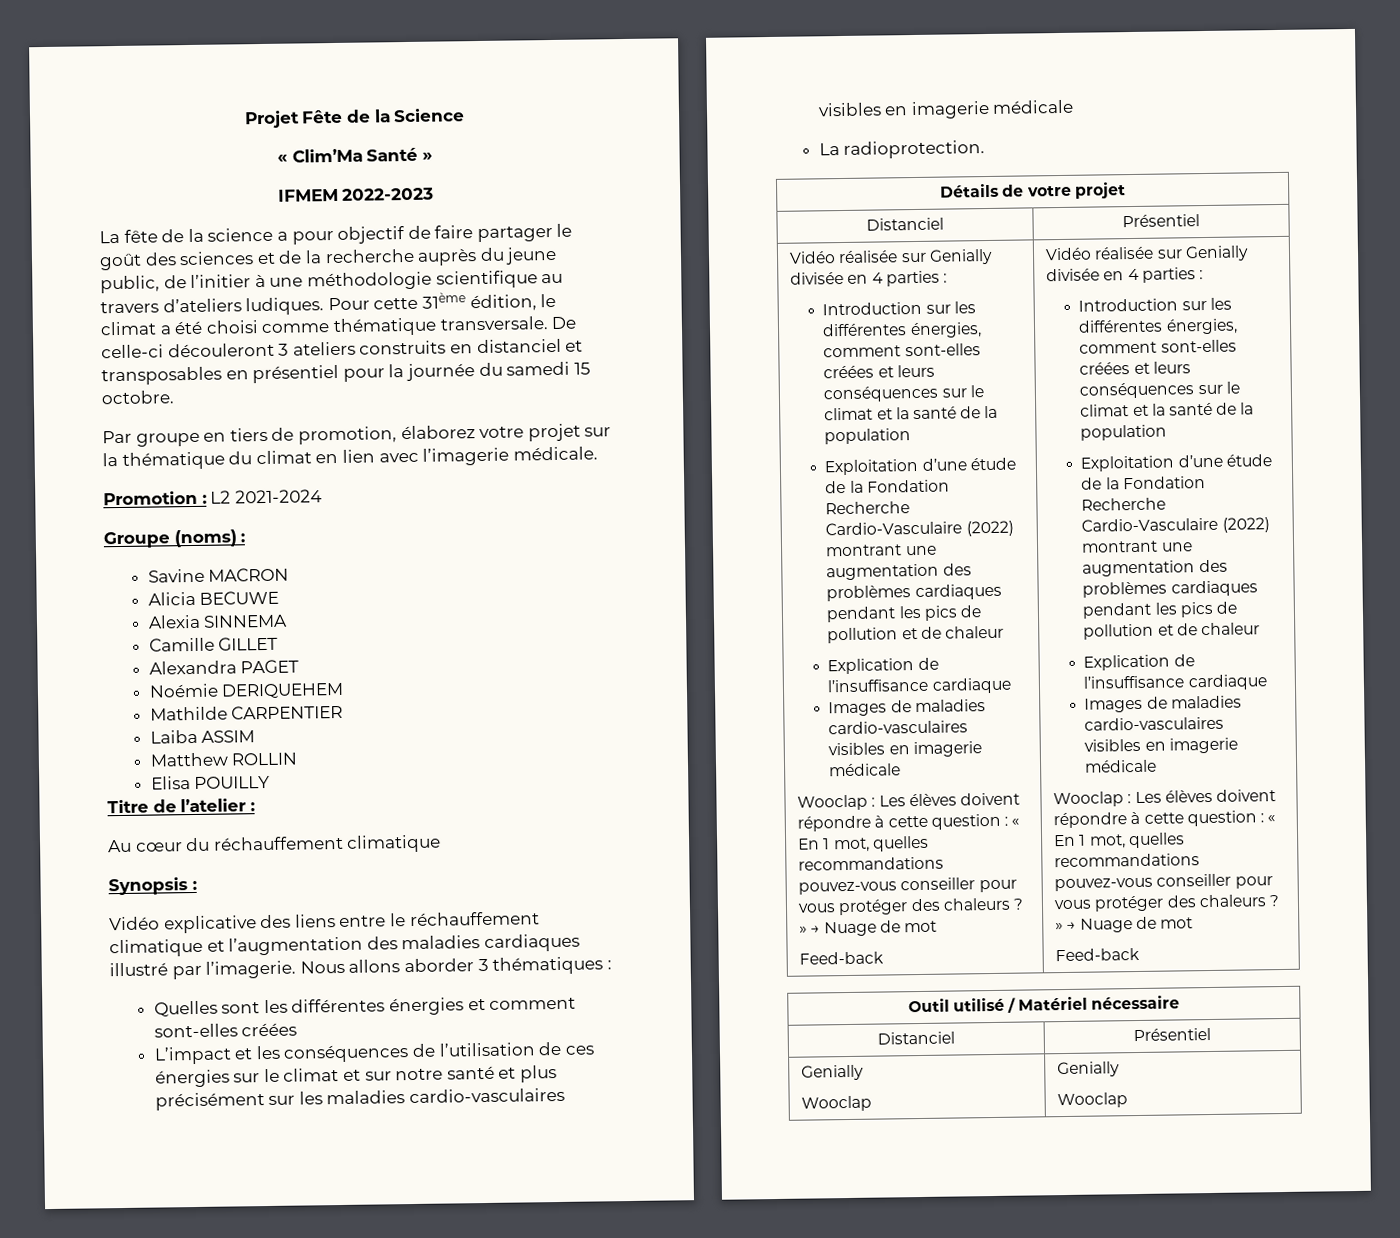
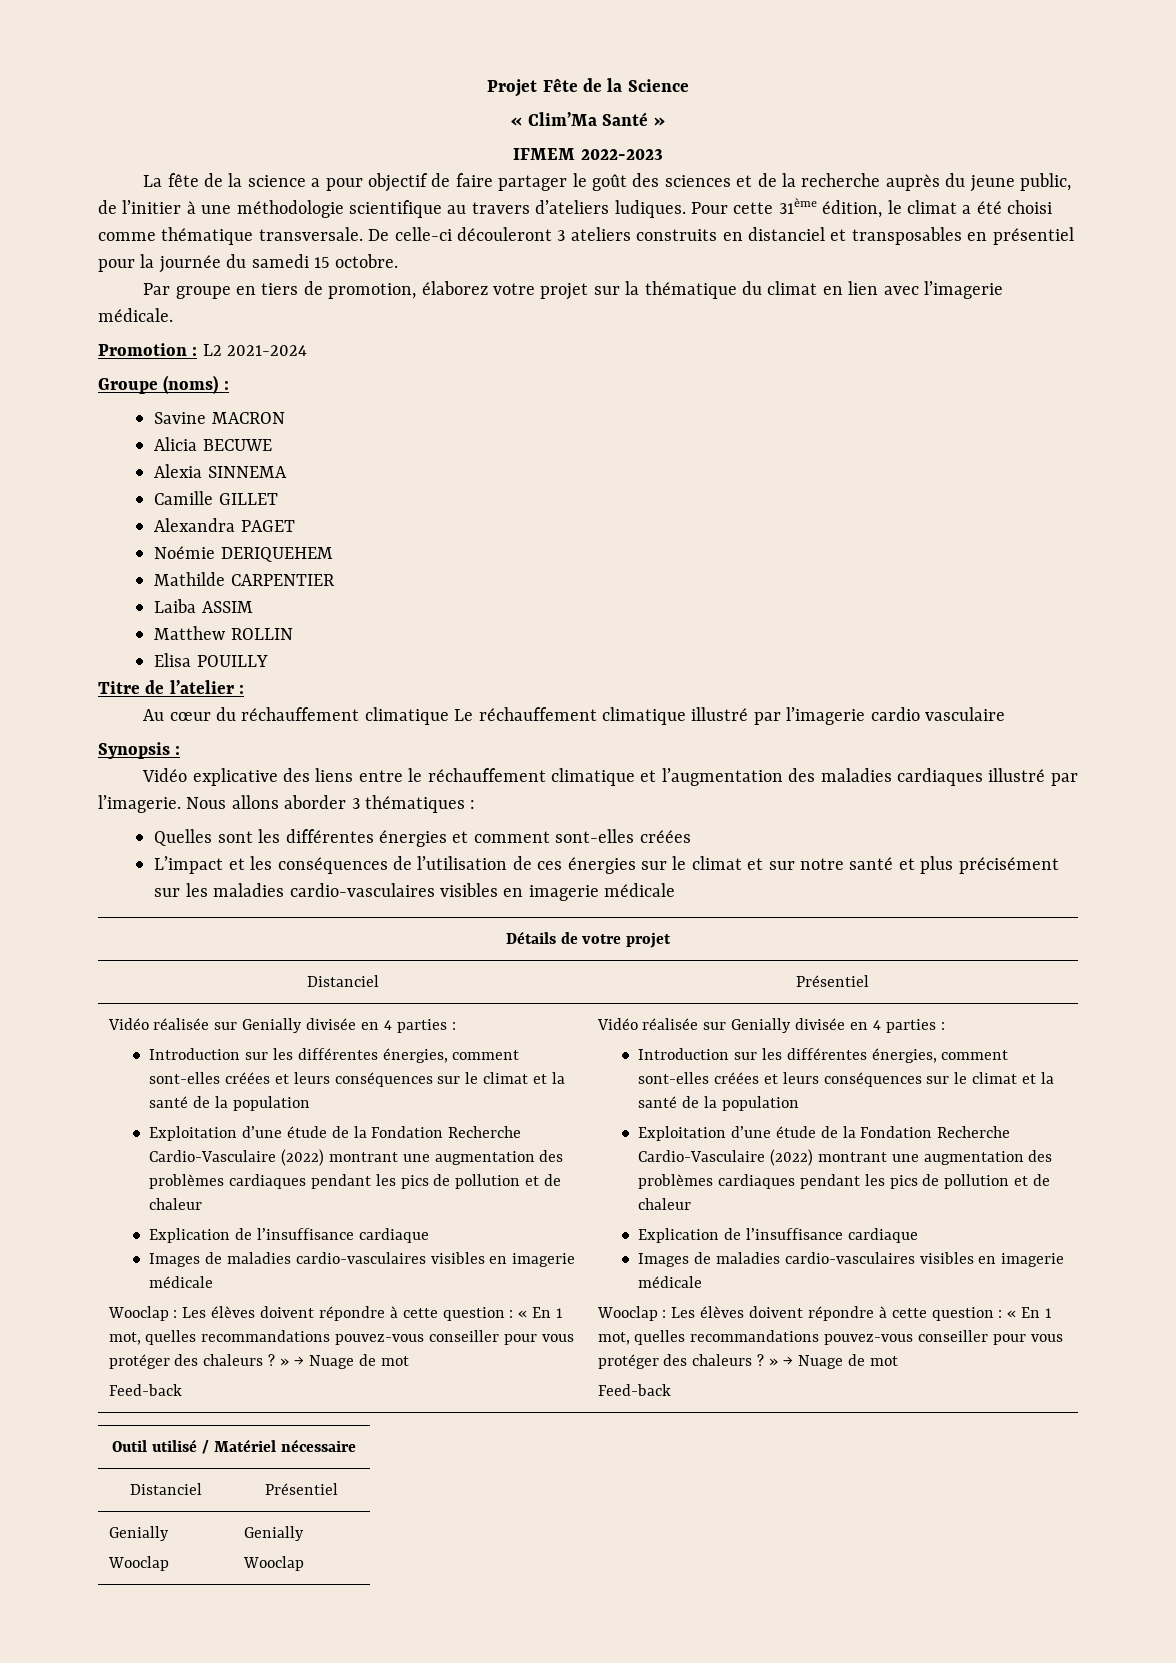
- Au cœur du réchauffement climatique
+ Au cœur du réchauffement climatique Le réchauffement climatique illustré par l’imagerie cardio vasculaire
- La radioprotection.

